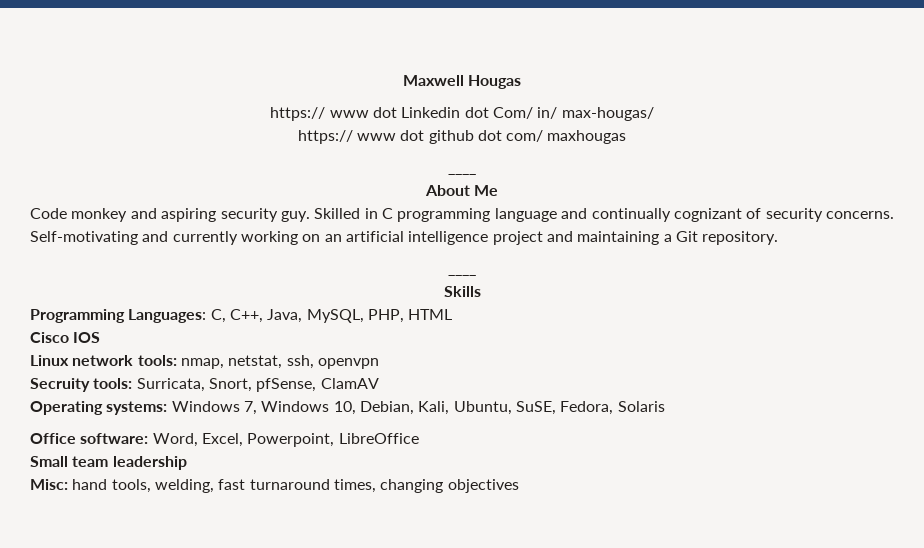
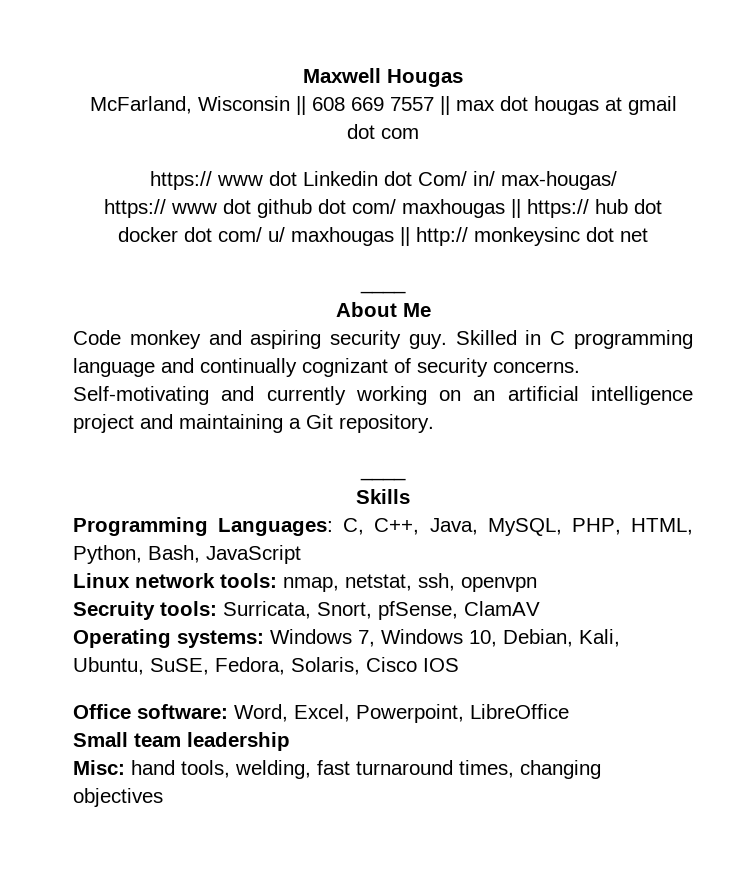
+ McFarland, Wisconsin || 608 669 7557 || max dot hougas at gmail dot com
- https:// www dot github dot com/ maxhougas
+ https:// www dot github dot com/ maxhougas || https:// hub dot docker dot com/ u/ maxhougas || http:// monkeysinc dot net
- Programming Languages: C, C++, Java, MySQL, PHP, HTML
- Cisco IOS
+ Programming Languages: C, C++, Java, MySQL, PHP, HTML, Python, Bash, JavaScript
- Operating systems: Windows 7, Windows 10, Debian, Kali, Ubuntu, SuSE, Fedora, Solaris
+ Operating systems: Windows 7, Windows 10, Debian, Kali, Ubuntu, SuSE, Fedora, Solaris, Cisco IOS

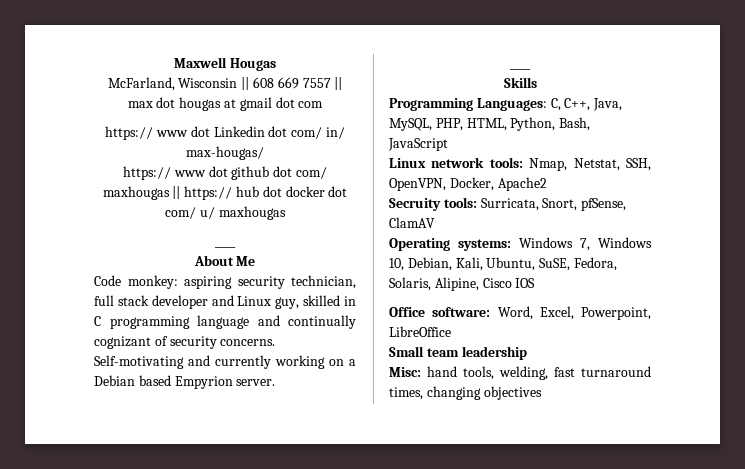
- https:// www dot Linkedin dot Com/ in/ max-hougas/
+ https:// www dot Linkedin dot com/ in/ max-hougas/
- https:// www dot github dot com/ maxhougas || https:// hub dot docker dot com/ u/ maxhougas || http:// monkeysinc dot net
+ https:// www dot github dot com/ maxhougas || https:// hub dot docker dot com/ u/ maxhougas
- Code monkey and aspiring security guy. Skilled in C programming language and continually cognizant of security concerns.
+ Code monkey: aspiring security technician, full stack developer and Linux guy, skilled in C programming language and continually cognizant of security concerns.
- Self-motivating and currently working on an artificial intelligence project and maintaining a Git repository.
+ Self-motivating and currently working on a Debian based Empyrion server.
- Linux network tools: nmap, netstat, ssh, openvpn
+ Linux network tools: Nmap, Netstat, SSH, OpenVPN, Docker, Apache2
- Operating systems: Windows 7, Windows 10, Debian, Kali, Ubuntu, SuSE, Fedora, Solaris, Cisco IOS
+ Operating systems: Windows 7, Windows 10, Debian, Kali, Ubuntu, SuSE, Fedora, Solaris, Alipine, Cisco IOS

